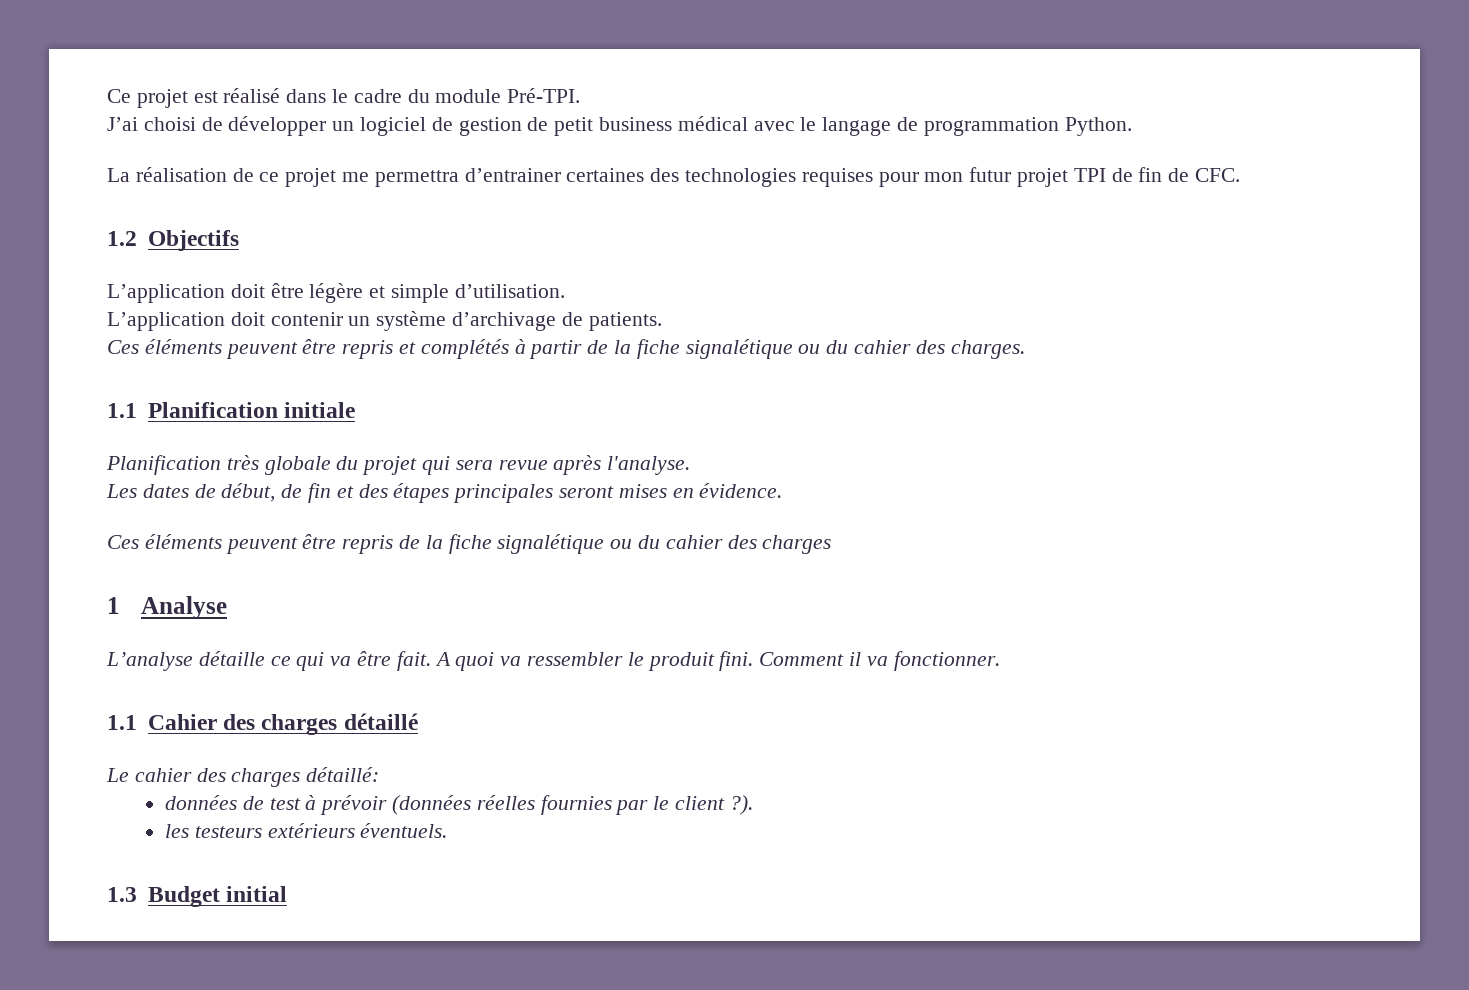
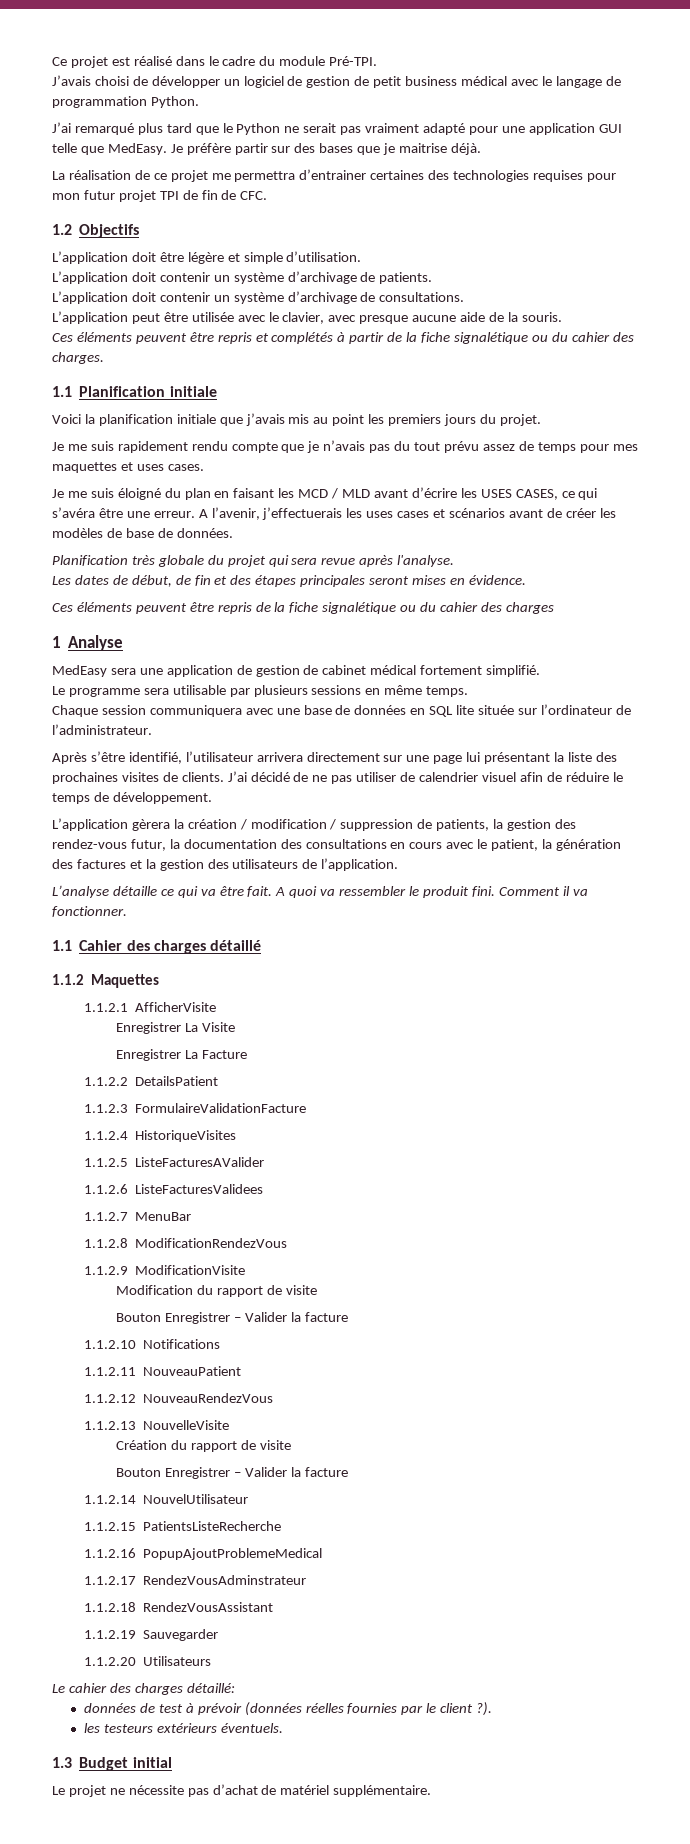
- J’ai choisi de développer un logiciel de gestion de petit business médical avec le langage de programmation Python.
+ J’avais choisi de développer un logiciel de gestion de petit business médical avec le langage de programmation Python.
+ J’ai remarqué plus tard que le Python ne serait pas vraiment adapté pour une application GUI telle que MedEasy. Je préfère partir sur des bases que je maitrise déjà.
+ L’application doit contenir un système d’archivage de consultations.
+ L’application peut être utilisée avec le clavier, avec presque aucune aide de la souris.
+ Voici la planification initiale que j’avais mis au point les premiers jours du projet.
+ Je me suis rapidement rendu compte que je n’avais pas du tout prévu assez de temps pour mes maquettes et uses cases.
+ Je me suis éloigné du plan en faisant les MCD / MLD avant d’écrire les USES CASES, ce qui s’avéra être une erreur. A l’avenir, j’effectuerais les uses cases et scénarios avant de créer les modèles de base de données.
+ MedEasy sera une application de gestion de cabinet médical fortement simplifié.
+ Le programme sera utilisable par plusieurs sessions en même temps.
+ Chaque session communiquera avec une base de données en SQL lite située sur l’ordinateur de l’administrateur.
+ Après s’être identifié, l’utilisateur arrivera directement sur une page lui présentant la liste des prochaines visites de clients. J’ai décidé de ne pas utiliser de calendrier visuel afin de réduire le temps de développement.
+ L’application gèrera la création / modification / suppression de patients, la gestion des rendez-vous futur, la documentation des consultations en cours avec le patient, la génération des factures et la gestion des utilisateurs de l’application.
+ 1.1.2 Maquettes
+ 1.1.2.1 AfficherVisite
+ Enregistrer La Visite
+ Enregistrer La Facture
+ 1.1.2.2 DetailsPatient
+ 1.1.2.3 FormulaireValidationFacture
+ 1.1.2.4 HistoriqueVisites
+ 1.1.2.5 ListeFacturesAValider
+ 1.1.2.6 ListeFacturesValidees
+ 1.1.2.7 MenuBar
+ 1.1.2.8 ModificationRendezVous
+ 1.1.2.9 ModificationVisite
+ Modification du rapport de visite
+ Bouton Enregistrer – Valider la facture
+ 1.1.2.10 Notifications
+ 1.1.2.11 NouveauPatient
+ 1.1.2.12 NouveauRendezVous
+ 1.1.2.13 NouvelleVisite
+ Création du rapport de visite
+ Bouton Enregistrer – Valider la facture
+ 1.1.2.14 NouvelUtilisateur
+ 1.1.2.15 PatientsListeRecherche
+ 1.1.2.16 PopupAjoutProblemeMedical
+ 1.1.2.17 RendezVousAdminstrateur
+ 1.1.2.18 RendezVousAssistant
+ 1.1.2.19 Sauvegarder
+ 1.1.2.20 Utilisateurs
+ Le projet ne nécessite pas d’achat de matériel supplémentaire.

